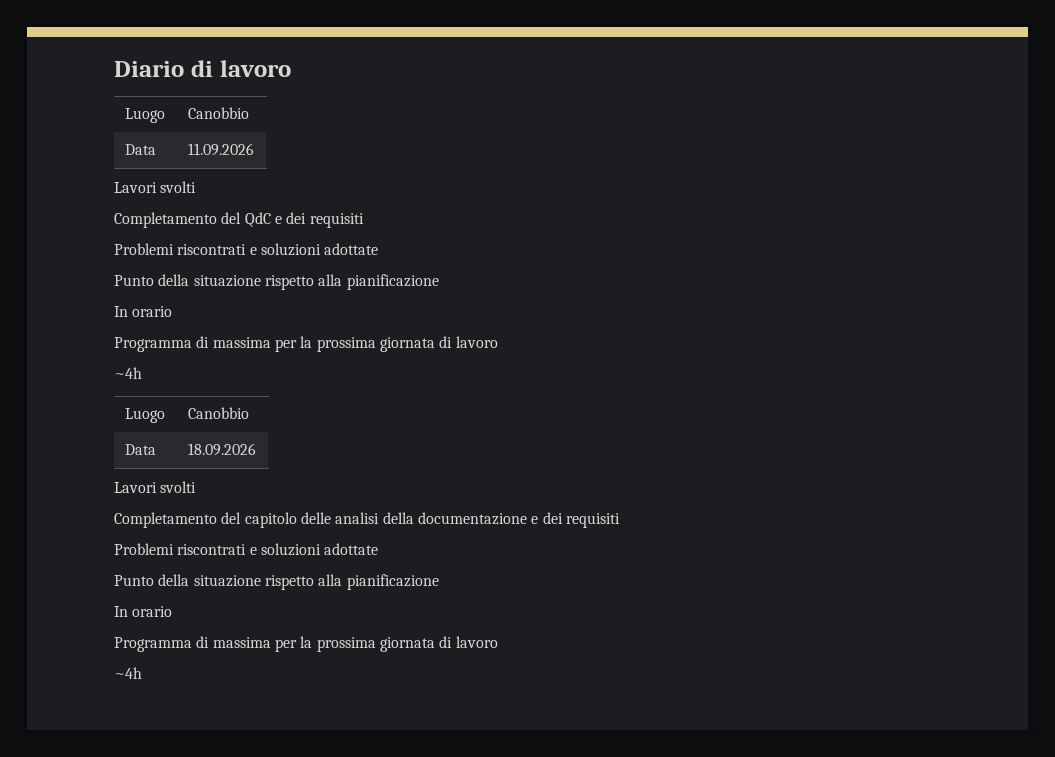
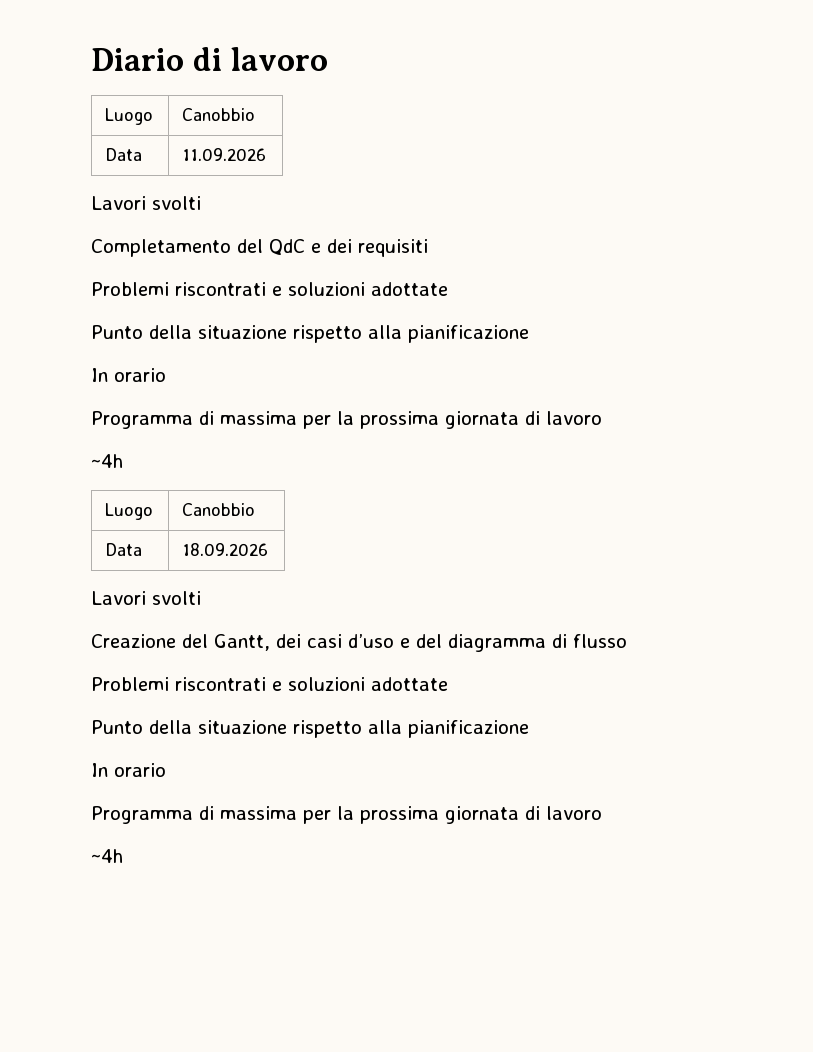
- Completamento del capitolo delle analisi della documentazione e dei requisiti
+ Creazione del Gantt, dei casi d’uso e del diagramma di flusso

